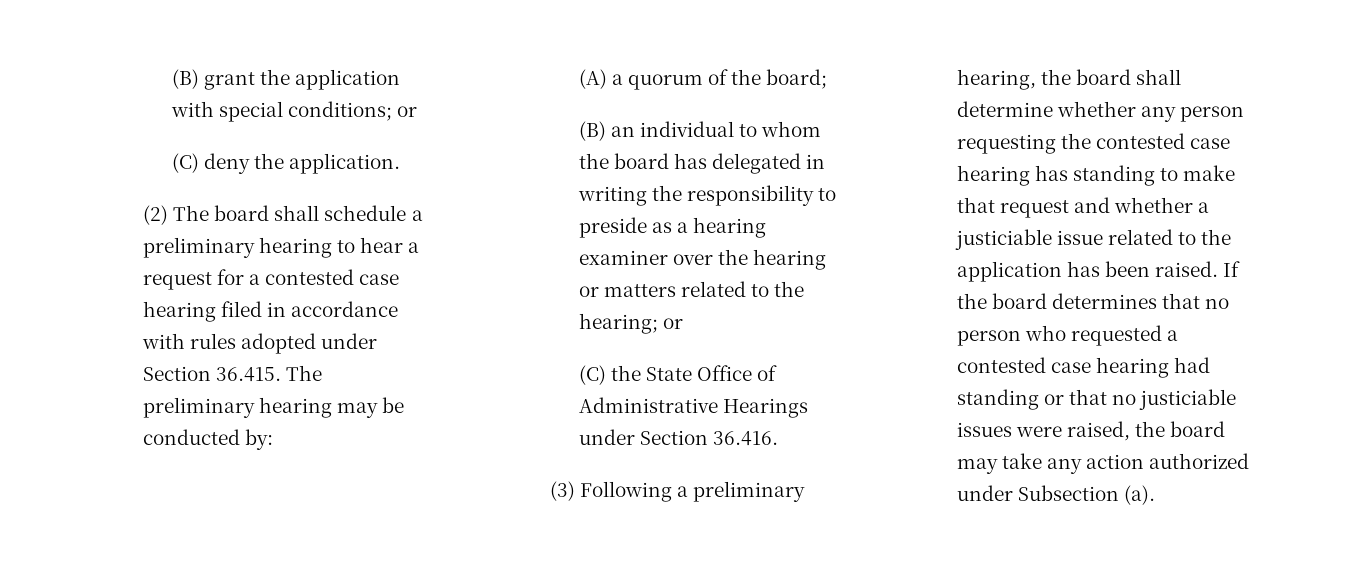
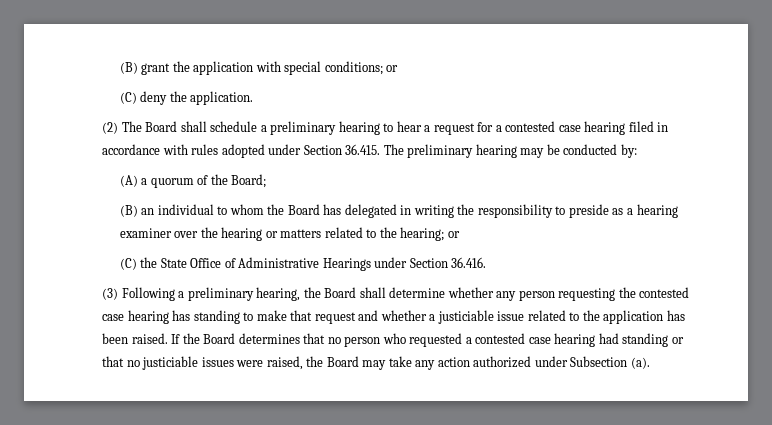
- (2) The board shall schedule a preliminary hearing to hear a request for a contested case hearing filed in accordance with rules adopted under Section 36.415. The preliminary hearing may be conducted by:
+ (2) The Board shall schedule a preliminary hearing to hear a request for a contested case hearing filed in accordance with rules adopted under Section 36.415. The preliminary hearing may be conducted by:
- (A) a quorum of the board;
+ (A) a quorum of the Board;
- (B) an individual to whom the board has delegated in writing the responsibility to preside as a hearing examiner over the hearing or matters related to the hearing; or
+ (B) an individual to whom the Board has delegated in writing the responsibility to preside as a hearing examiner over the hearing or matters related to the hearing; or
- (3) Following a preliminary hearing, the board shall determine whether any person requesting the contested case hearing has standing to make that request and whether a justiciable issue related to the application has been raised.
+ (3) Following a preliminary hearing, the Board shall determine whether any person requesting the contested case hearing has standing to make that request and whether a justiciable issue related to the application has been raised.
- If the board determines that no person who requested a contested case hearing had standing or that no justiciable issues were raised, the board may take any action authorized under Subsection (a).
+ If the Board determines that no person who requested a contested case hearing had standing or that no justiciable issues were raised, the Board may take any action authorized under Subsection (a).

